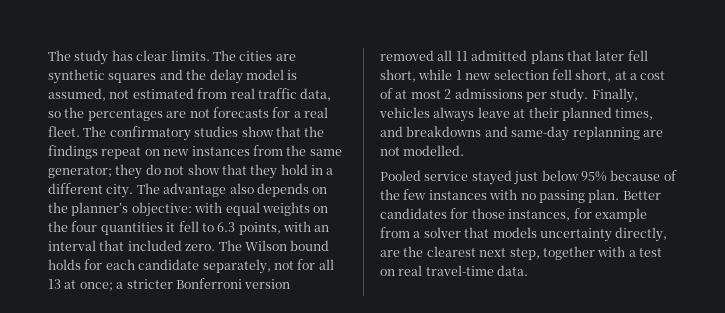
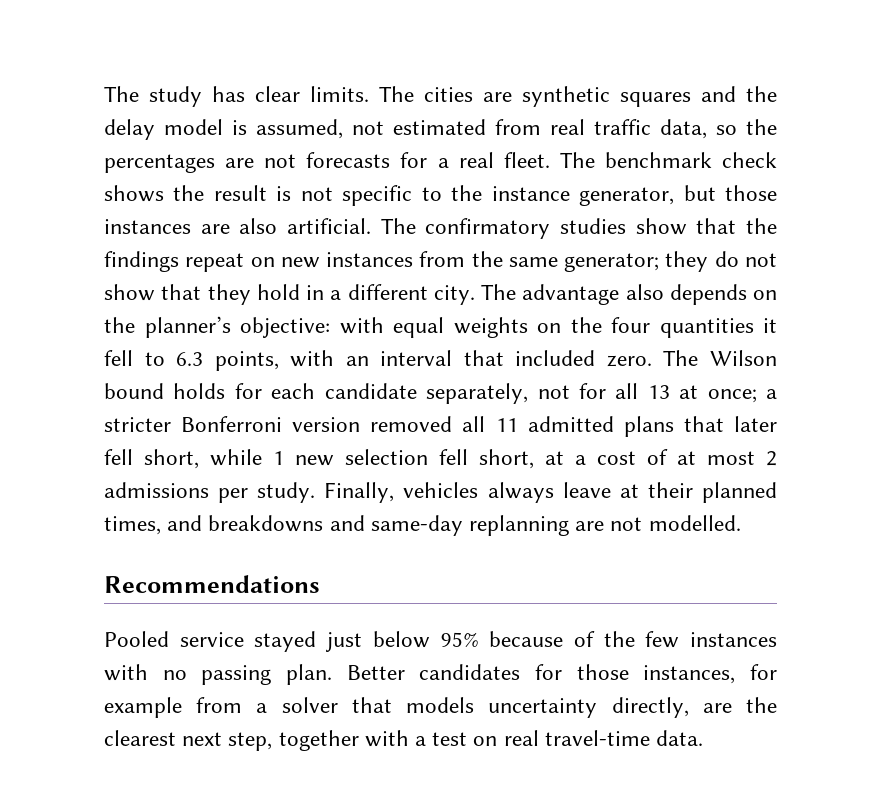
- The confirmatory studies show that the findings repeat on new instances from the same generator; they do not show that they hold in a different city.
+ The benchmark check shows the result is not specific to the instance generator, but those instances are also artificial. The confirmatory studies show that the findings repeat on new instances from the same generator; they do not show that they hold in a different city.
+ Recommendations

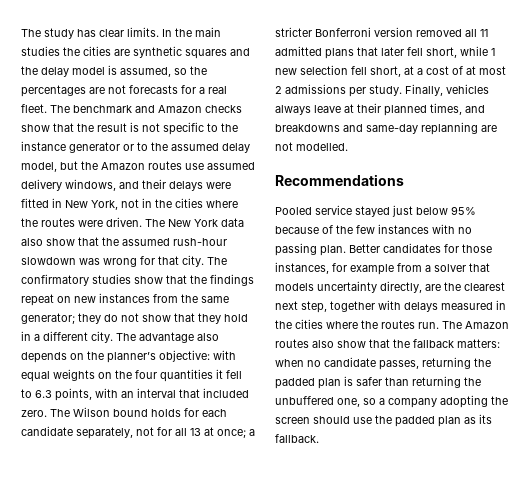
- The cities are synthetic squares and the delay model is assumed, not estimated from real traffic data, so the percentages are not forecasts for a real fleet.
+ In the main studies the cities are synthetic squares and the delay model is assumed, so the percentages are not forecasts for a real fleet.
- The benchmark check shows the result is not specific to the instance generator, but those instances are also artificial.
+ The benchmark and Amazon checks show that the result is not specific to the instance generator or to the assumed delay model, but the Amazon routes use assumed delivery windows, and their delays were fitted in New York, not in the cities where the routes were driven. The New York data also show that the assumed rush-hour slowdown was wrong for that city.
- Better candidates for those instances, for example from a solver that models uncertainty directly, are the clearest next step, together with a test on real travel-time data.
+ Better candidates for those instances, for example from a solver that models uncertainty directly, are the clearest next step, together with delays measured in the cities where the routes run. The Amazon routes also show that the fallback matters: when no candidate passes, returning the padded plan is safer than returning the unbuffered one, so a company adopting the screen should use the padded plan as its fallback.

